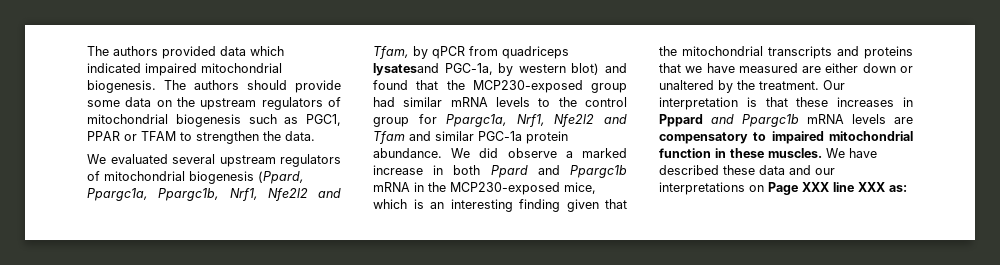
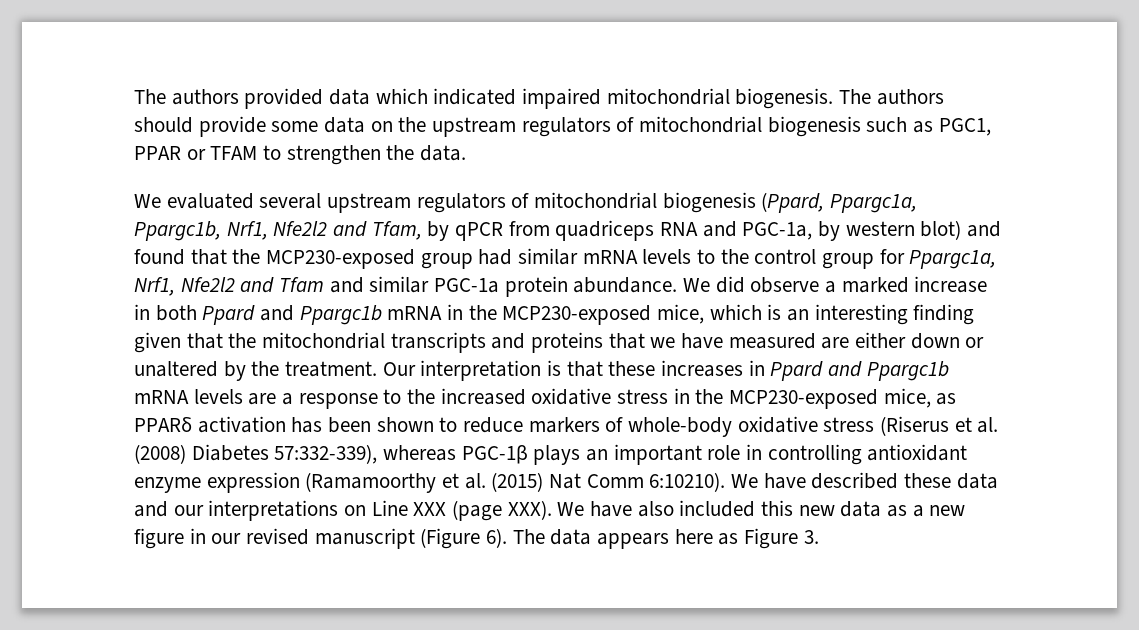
- We evaluated several upstream regulators of mitochondrial biogenesis (Ppard, Ppargc1a, Ppargc1b, Nrf1, Nfe2l2 and Tfam, by qPCR from quadriceps lysatesand PGC-1a, by western blot) and found that the MCP230-exposed group had similar mRNA levels to the control group for Ppargc1a, Nrf1, Nfe2l2 and Tfam and similar PGC-1a protein abundance.
+ We evaluated several upstream regulators of mitochondrial biogenesis (Ppard, Ppargc1a, Ppargc1b, Nrf1, Nfe2l2 and Tfam, by qPCR from quadriceps RNA and PGC-1a, by western blot) and found that the MCP230-exposed group had similar mRNA levels to the control group for Ppargc1a, Nrf1, Nfe2l2 and Tfam and similar PGC-1a protein abundance.
- Our interpretation is that these increases in Pppard and Ppargc1b mRNA levels are compensatory to impaired mitochondrial function in these muscles.
+ Our interpretation is that these increases in Ppard and Ppargc1b mRNA levels are a response to the increased oxidative stress in the MCP230-exposed mice, as PPARδ activation has been shown to reduce markers of whole-body oxidative stress (Riserus et al. (2008) Diabetes 57:332-339), whereas PGC-1β plays an important role in controlling antioxidant enzyme expression (Ramamoorthy et al. (2015) Nat Comm 6:10210).
- We have described these data and our interpretations on Page XXX line XXX as:
+ We have described these data and our interpretations on Line XXX (page XXX). We have also included this new data as a new figure in our revised manuscript (Figure 6). The data appears here as Figure 3.

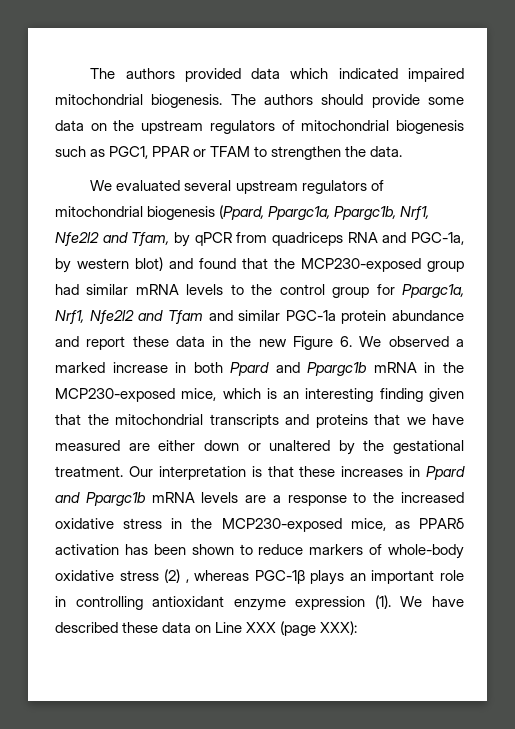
- We evaluated several upstream regulators of mitochondrial biogenesis (Ppard, Ppargc1a, Ppargc1b, Nrf1, Nfe2l2 and Tfam, by qPCR from quadriceps RNA and PGC-1a, by western blot) and found that the MCP230-exposed group had similar mRNA levels to the control group for Ppargc1a, Nrf1, Nfe2l2 and Tfam and similar PGC-1a protein abundance. We did observe a marked increase in both Ppard and Ppargc1b mRNA in the MCP230-exposed mice, which is an interesting finding given that the mitochondrial transcripts and proteins that we have measured are either down or unaltered by the treatment.
+ We evaluated several upstream regulators of mitochondrial biogenesis (Ppard, Ppargc1a, Ppargc1b, Nrf1, Nfe2l2 and Tfam, by qPCR from quadriceps RNA and PGC-1a, by western blot) and found that the MCP230-exposed group had similar mRNA levels to the control group for Ppargc1a, Nrf1, Nfe2l2 and Tfam and similar PGC-1a protein abundance and report these data in the new Figure 6. We observed a marked increase in both Ppard and Ppargc1b mRNA in the MCP230-exposed mice, which is an interesting finding given that the mitochondrial transcripts and proteins that we have measured are either down or unaltered by the gestational treatment.
- Our interpretation is that these increases in Ppard and Ppargc1b mRNA levels are a response to the increased oxidative stress in the MCP230-exposed mice, as PPARδ activation has been shown to reduce markers of whole-body oxidative stress (Riserus et al. (2008) Diabetes 57:332-339), whereas PGC-1β plays an important role in controlling antioxidant enzyme expression (Ramamoorthy et al. (2015) Nat Comm 6:10210).
+ Our interpretation is that these increases in Ppard and Ppargc1b mRNA levels are a response to the increased oxidative stress in the MCP230-exposed mice, as PPARδ activation has been shown to reduce markers of whole-body oxidative stress (2) , whereas PGC-1β plays an important role in controlling antioxidant enzyme expression (1).
- We have described these data and our interpretations on Line XXX (page XXX). We have also included this new data as a new figure in our revised manuscript (Figure 6). The data appears here as Figure 3.
+ We have described these data on Line XXX (page XXX):

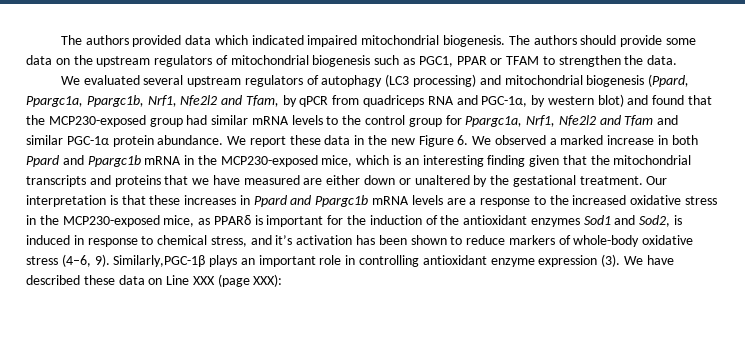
- We evaluated several upstream regulators of mitochondrial biogenesis (Ppard, Ppargc1a, Ppargc1b, Nrf1, Nfe2l2 and Tfam, by qPCR from quadriceps RNA and PGC-1a, by western blot) and found that the MCP230-exposed group had similar mRNA levels to the control group for Ppargc1a, Nrf1, Nfe2l2 and Tfam and similar PGC-1a protein abundance and report these data in the new Figure 6. We observed a marked increase in both Ppard and Ppargc1b mRNA in the MCP230-exposed mice, which is an interesting finding given that the mitochondrial transcripts and proteins that we have measured are either down or unaltered by the gestational treatment.
+ We evaluated several upstream regulators of autophagy (LC3 processing) and mitochondrial biogenesis (Ppard, Ppargc1a, Ppargc1b, Nrf1, Nfe2l2 and Tfam, by qPCR from quadriceps RNA and PGC-1α, by western blot) and found that the MCP230-exposed group had similar mRNA levels to the control group for Ppargc1a, Nrf1, Nfe2l2 and Tfam and similar PGC-1α protein abundance. We report these data in the new Figure 6. We observed a marked increase in both Ppard and Ppargc1b mRNA in the MCP230-exposed mice, which is an interesting finding given that the mitochondrial transcripts and proteins that we have measured are either down or unaltered by the gestational treatment.
- Our interpretation is that these increases in Ppard and Ppargc1b mRNA levels are a response to the increased oxidative stress in the MCP230-exposed mice, as PPARδ activation has been shown to reduce markers of whole-body oxidative stress (2) , whereas PGC-1β plays an important role in controlling antioxidant enzyme expression (1).
+ Our interpretation is that these increases in Ppard and Ppargc1b mRNA levels are a response to the increased oxidative stress in the MCP230-exposed mice, as PPARδ is important for the induction of the antioxidant enzymes Sod1 and Sod2, is induced in response to chemical stress, and it’s activation has been shown to reduce markers of whole-body oxidative stress (4–6, 9). Similarly,PGC-1β plays an important role in controlling antioxidant enzyme expression (3).

